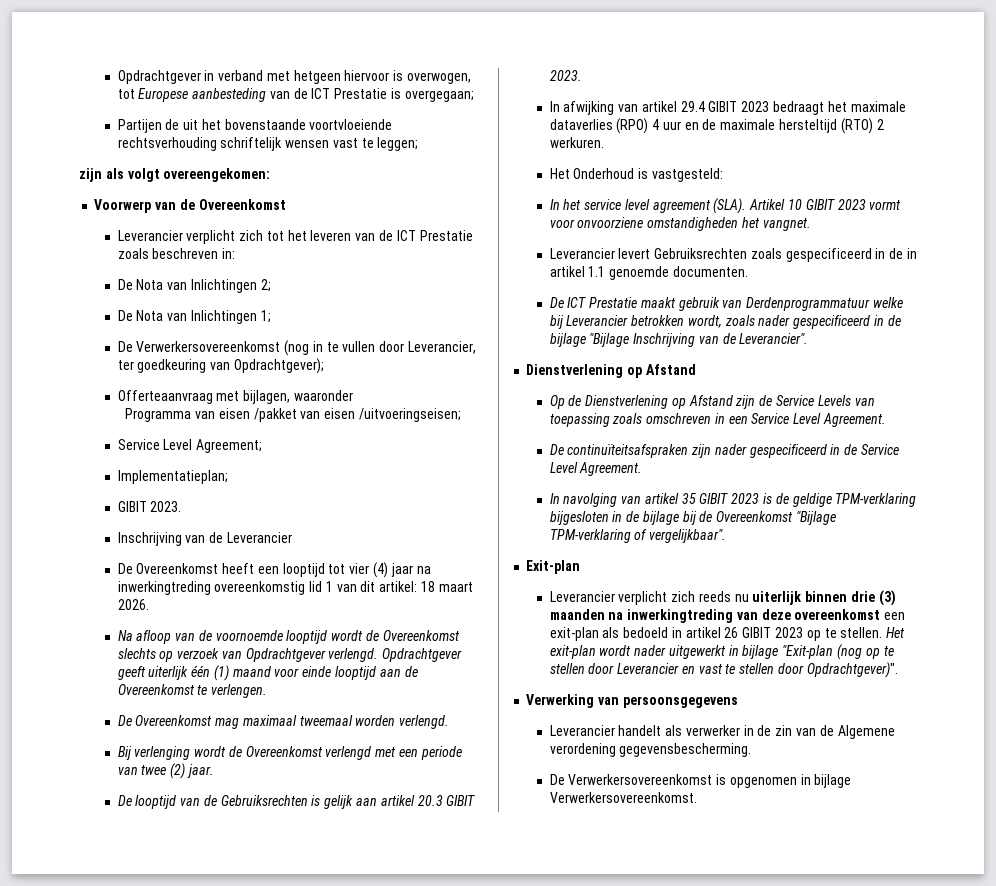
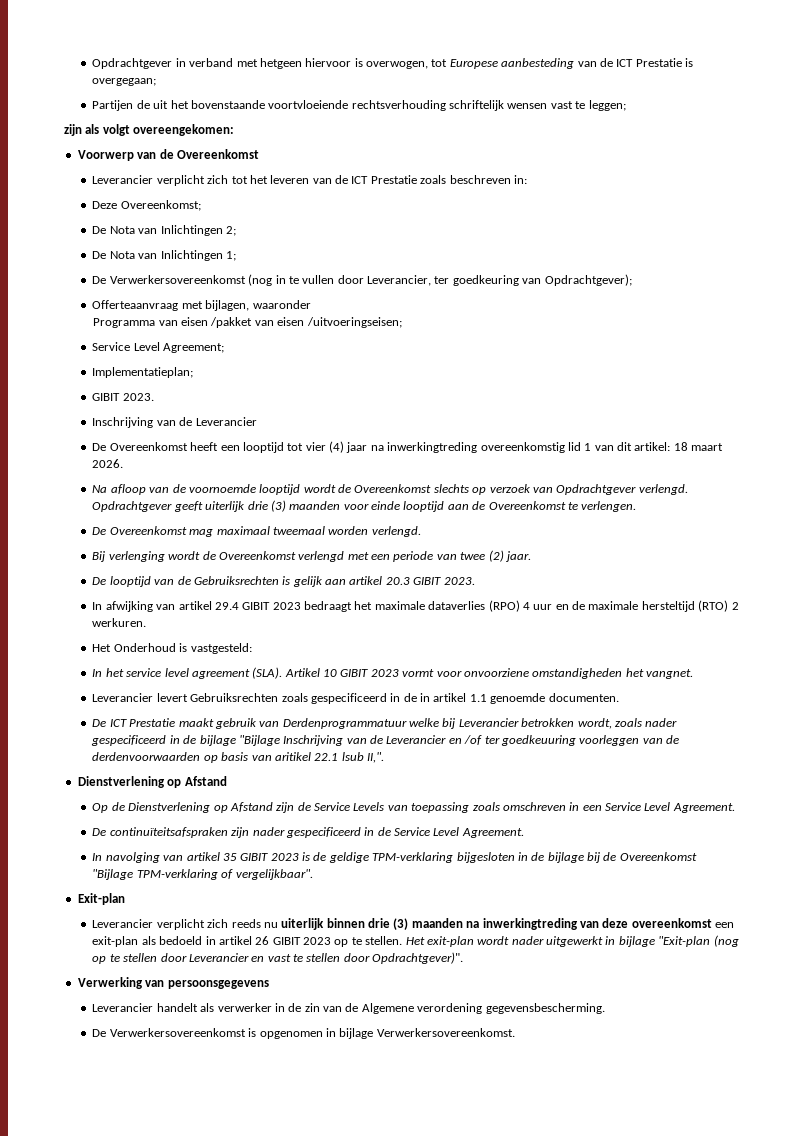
+ Deze Overeenkomst;
- Opdrachtgever geeft uiterlijk één (1) maand voor einde looptijd aan de Overeenkomst te verlengen.
+ Opdrachtgever geeft uiterlijk drie (3) maanden voor einde looptijd aan de Overeenkomst te verlengen.
- De ICT Prestatie maakt gebruik van Derdenprogrammatuur welke bij Leverancier betrokken wordt, zoals nader gespecificeerd in de bijlage "Bijlage Inschrijving van de Leverancier".
+ De ICT Prestatie maakt gebruik van Derdenprogrammatuur welke bij Leverancier betrokken wordt, zoals nader gespecificeerd in de bijlage "Bijlage Inschrijving van de Leverancier en /of ter goedkeuuring voorleggen van de derdenvoorwaarden op basis van aritikel 22.1 lsub II,".

